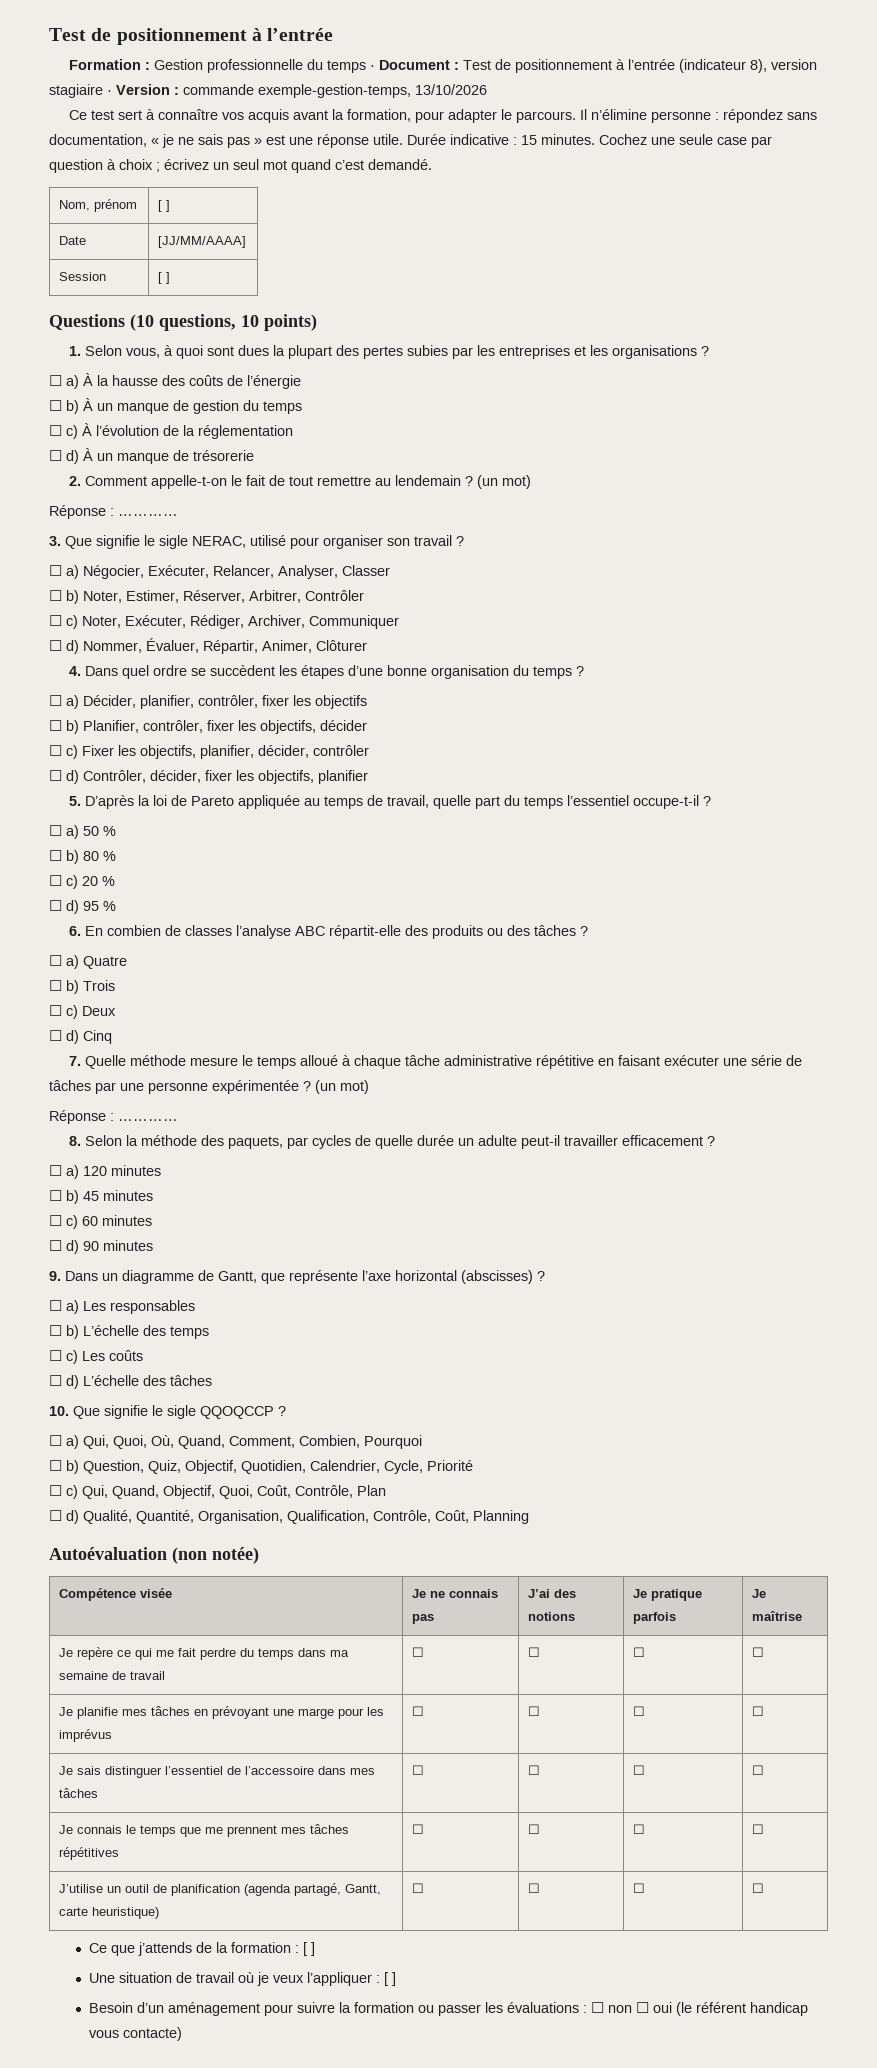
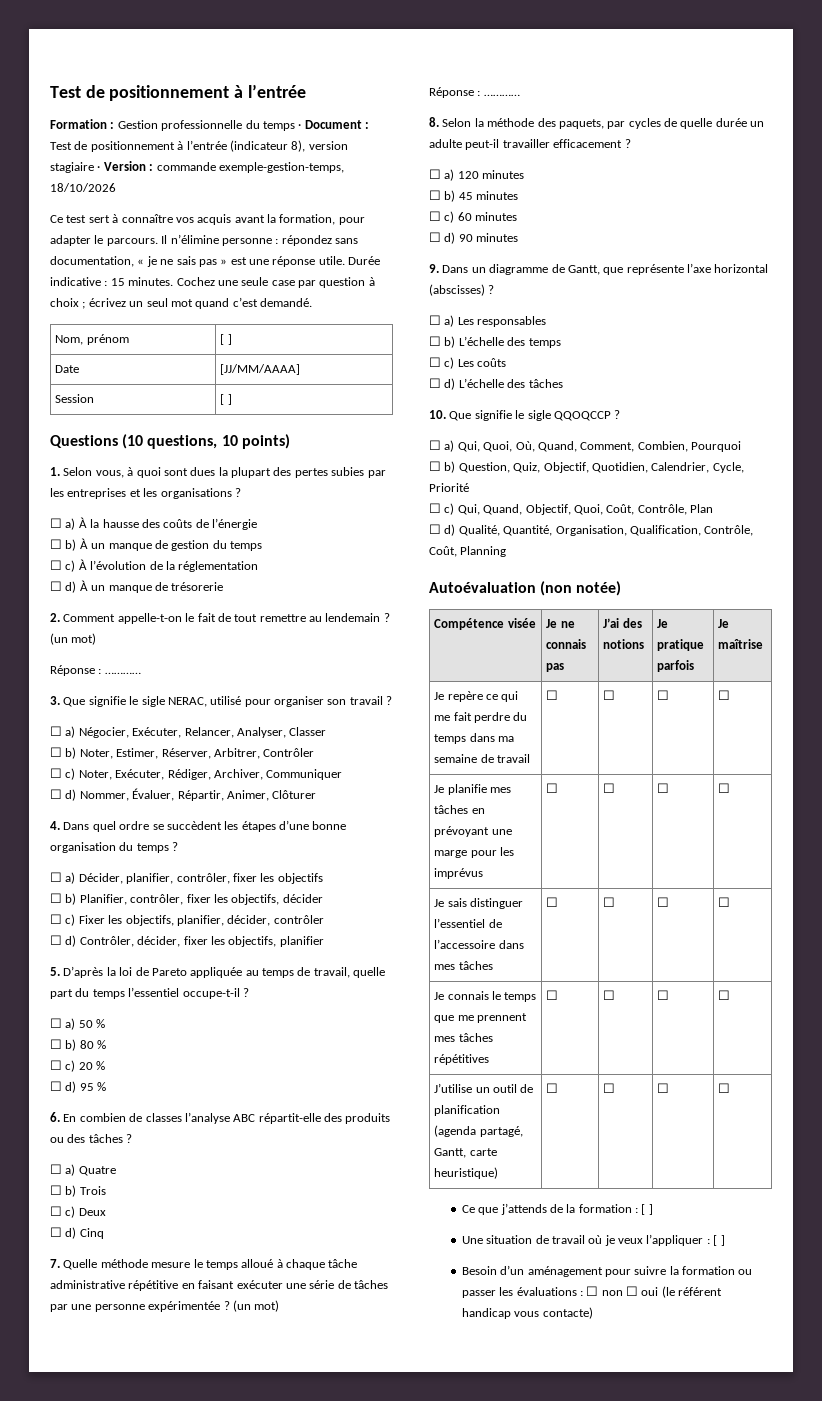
- Formation : Gestion professionnelle du temps · Document : Test de positionnement à l’entrée (indicateur 8), version stagiaire · Version : commande exemple-gestion-temps, 13/10/2026
+ Formation : Gestion professionnelle du temps · Document : Test de positionnement à l’entrée (indicateur 8), version stagiaire · Version : commande exemple-gestion-temps, 18/10/2026

